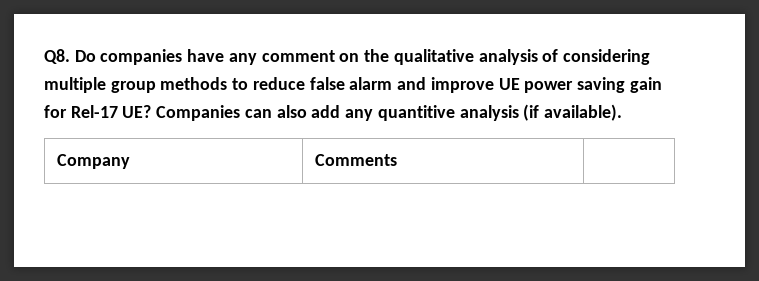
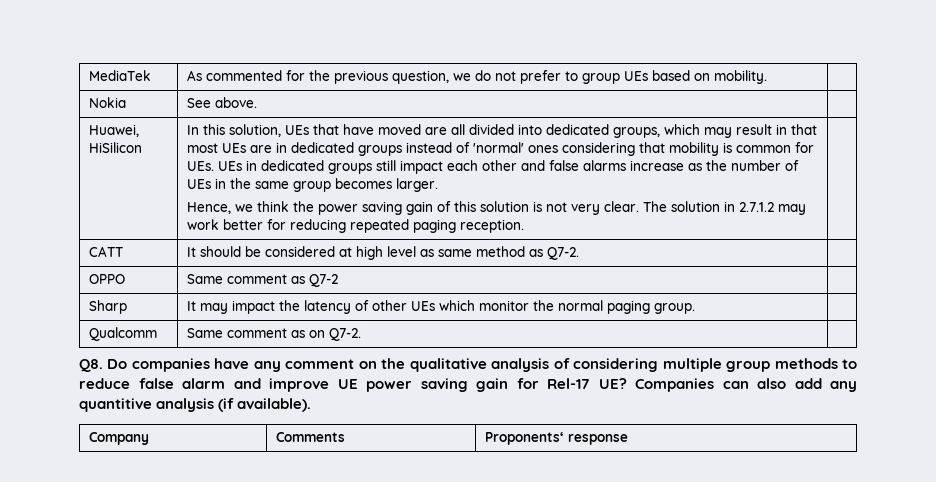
+ MediaTek | As commented for the previous question, we do not prefer to group UEs based on mobility. |
+ Nokia | See above. |
+ Huawei, HiSilicon | In this solution, UEs that have moved are all divided into dedicated groups, which may result in that most UEs are in dedicated groups instead of 'normal' ones considering that mobility is common for UEs. UEs in dedicated groups still impact each other and false alarms increase as the number of UEs in the same group becomes larger.
+ Hence, we think the power saving gain of this solution is not very clear. The solution in 2.7.1.2 may work better for reducing repeated paging reception. |
+ CATT | It should be considered at high level as same method as Q7-2. |
+ OPPO | Same comment as Q7-2 |
+ Sharp | It may impact the latency of other UEs which monitor the normal paging group. |
+ Qualcomm | Same comment as on Q7-2. |
- Company | Comments |
+ Company | Comments | Proponents‘ response

